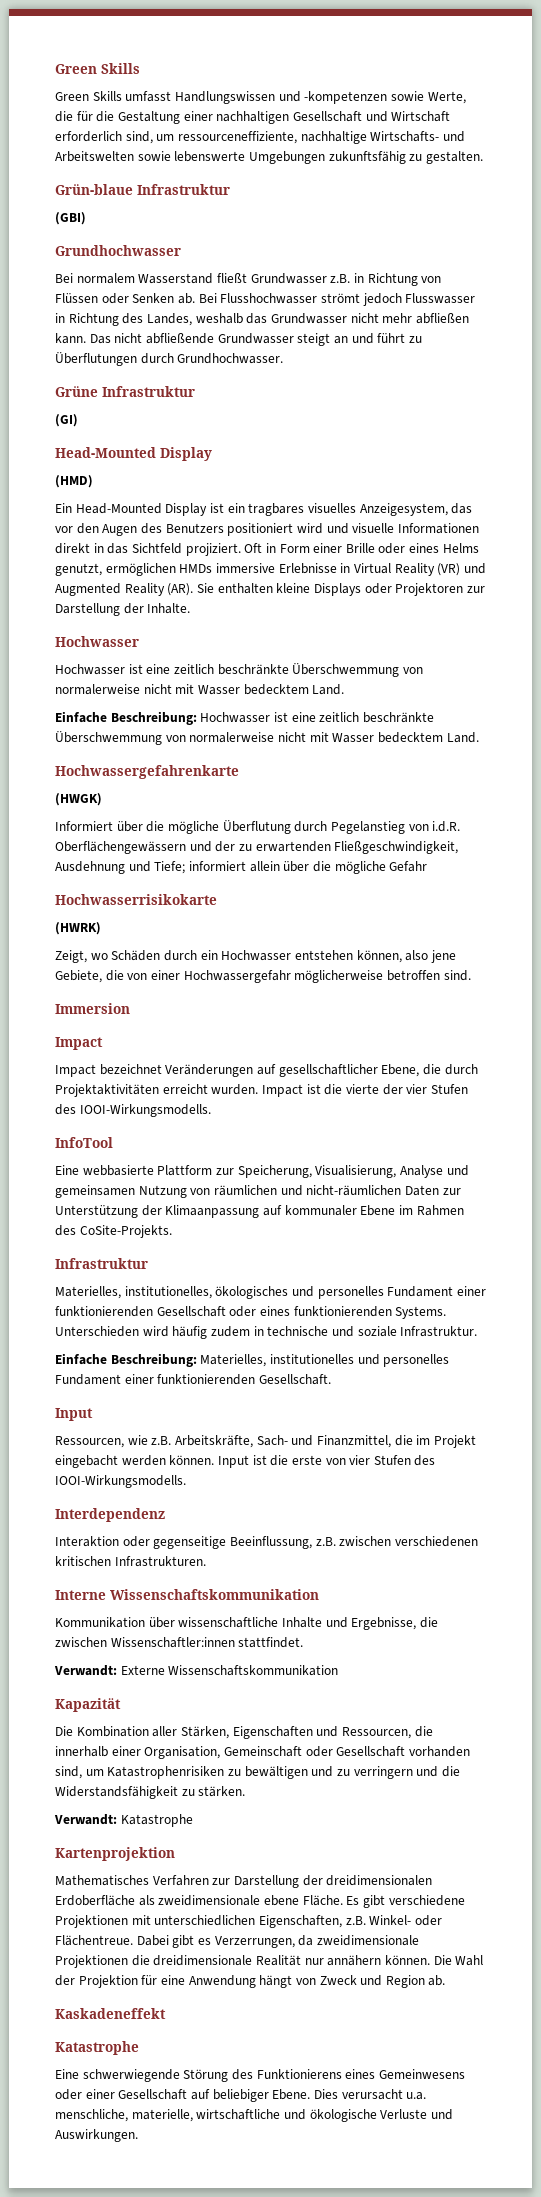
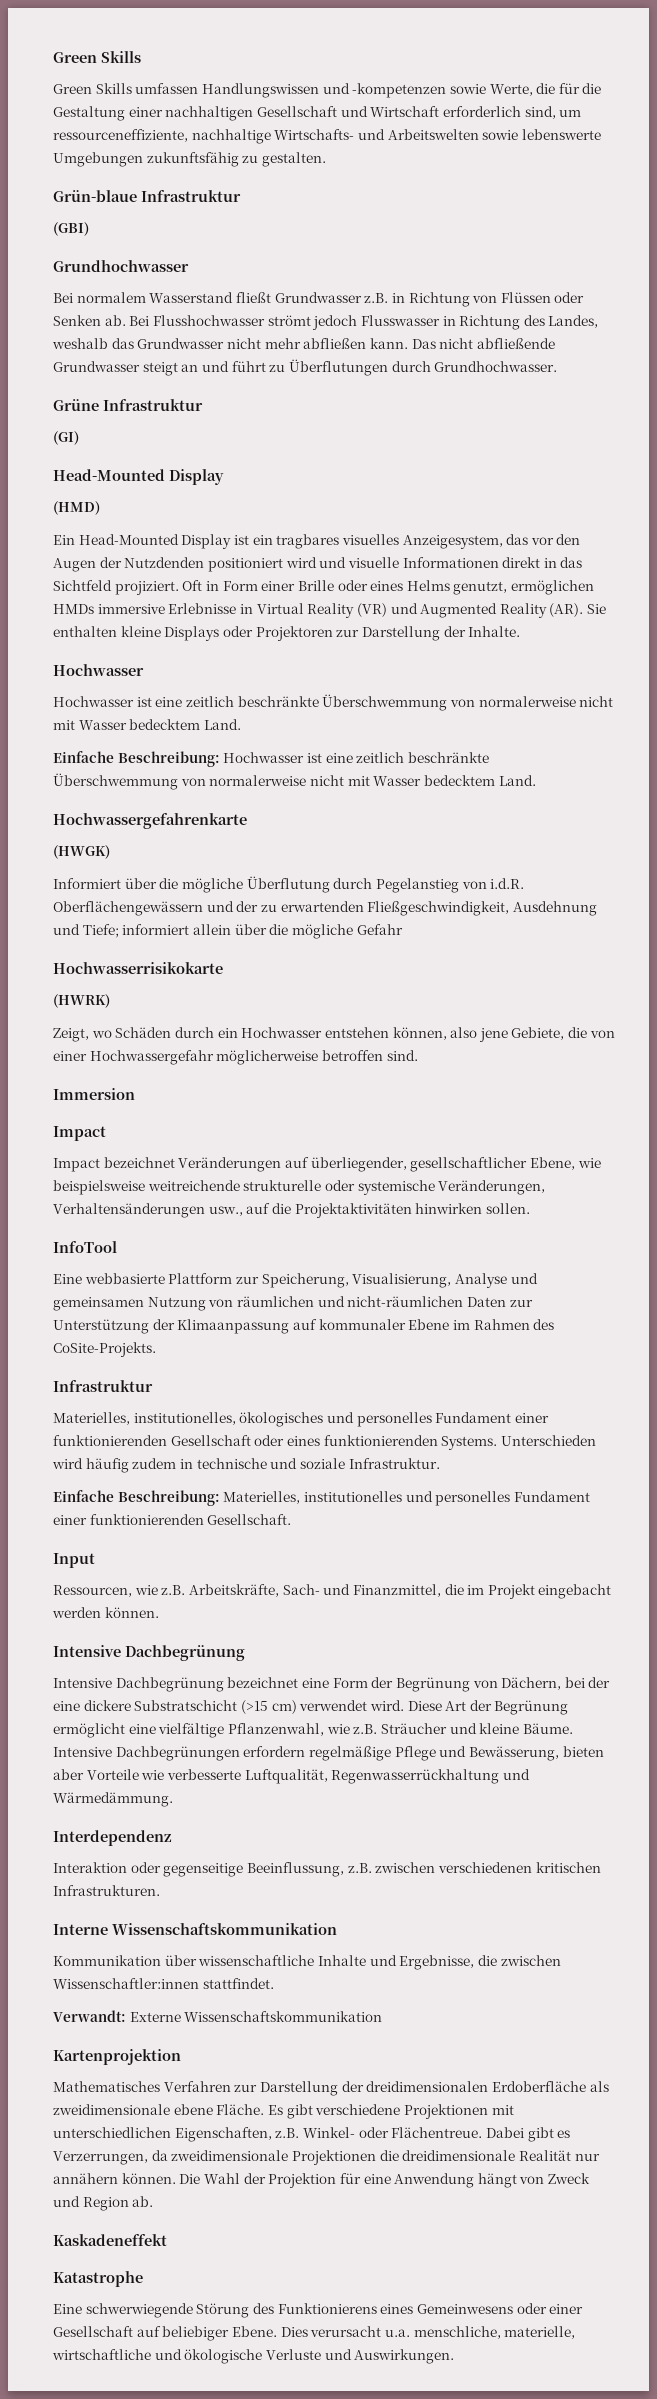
- Green Skills umfasst Handlungswissen und -kompetenzen sowie Werte, die für die Gestaltung einer nachhaltigen Gesellschaft und Wirtschaft erforderlich sind, um ressourceneffiziente, nachhaltige Wirtschafts- und Arbeitswelten sowie lebenswerte Umgebungen zukunftsfähig zu gestalten.
+ Green Skills umfassen Handlungswissen und -kompetenzen sowie Werte, die für die Gestaltung einer nachhaltigen Gesellschaft und Wirtschaft erforderlich sind, um ressourceneffiziente, nachhaltige Wirtschafts- und Arbeitswelten sowie lebenswerte Umgebungen zukunftsfähig zu gestalten.
- Ein Head-Mounted Display ist ein tragbares visuelles Anzeigesystem, das vor den Augen des Benutzers positioniert wird und visuelle Informationen direkt in das Sichtfeld projiziert.
+ Ein Head-Mounted Display ist ein tragbares visuelles Anzeigesystem, das vor den Augen der Nutzdenden positioniert wird und visuelle Informationen direkt in das Sichtfeld projiziert.
- Impact bezeichnet Veränderungen auf gesellschaftlicher Ebene, die durch Projektaktivitäten erreicht wurden. Impact ist die vierte der vier Stufen des IOOI-Wirkungsmodells.
+ Impact bezeichnet Veränderungen auf überliegender, gesellschaftlicher Ebene, wie beispielsweise weitreichende strukturelle oder systemische Veränderungen, Verhaltensänderungen usw., auf die Projektaktivitäten hinwirken sollen.
- Ressourcen, wie z.B. Arbeitskräfte, Sach- und Finanzmittel, die im Projekt eingebacht werden können. Input ist die erste von vier Stufen des IOOI-Wirkungsmodells.
+ Ressourcen, wie z.B. Arbeitskräfte, Sach- und Finanzmittel, die im Projekt eingebacht werden können.
+ Intensive Dachbegrünung
+ Intensive Dachbegrünung bezeichnet eine Form der Begrünung von Dächern, bei der eine dickere Substratschicht (>15 cm) verwendet wird. Diese Art der Begrünung ermöglicht eine vielfältige Pflanzenwahl, wie z.B. Sträucher und kleine Bäume. Intensive Dachbegrünungen erfordern regelmäßige Pflege und Bewässerung, bieten aber Vorteile wie verbesserte Luftqualität, Regenwasserrückhaltung und Wärmedämmung.
- Kapazität
- Die Kombination aller Stärken, Eigenschaften und Ressourcen, die innerhalb einer Organisation, Gemeinschaft oder Gesellschaft vorhanden sind, um Katastrophenrisiken zu bewältigen und zu verringern und die Widerstandsfähigkeit zu stärken.
- Verwandt: Katastrophe

